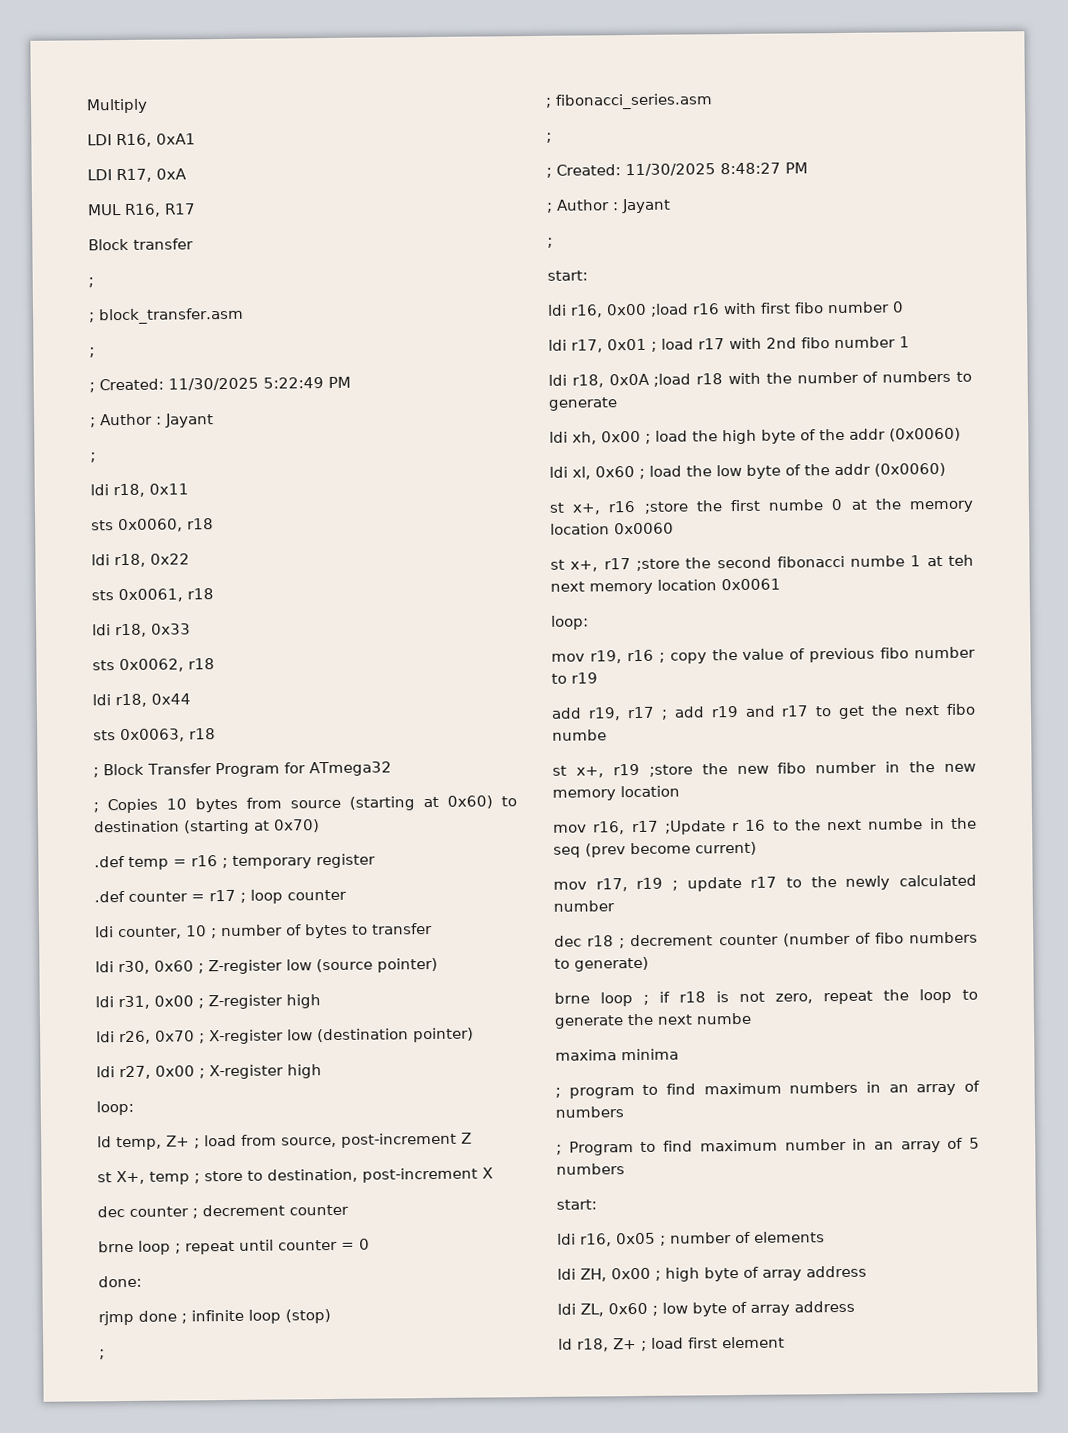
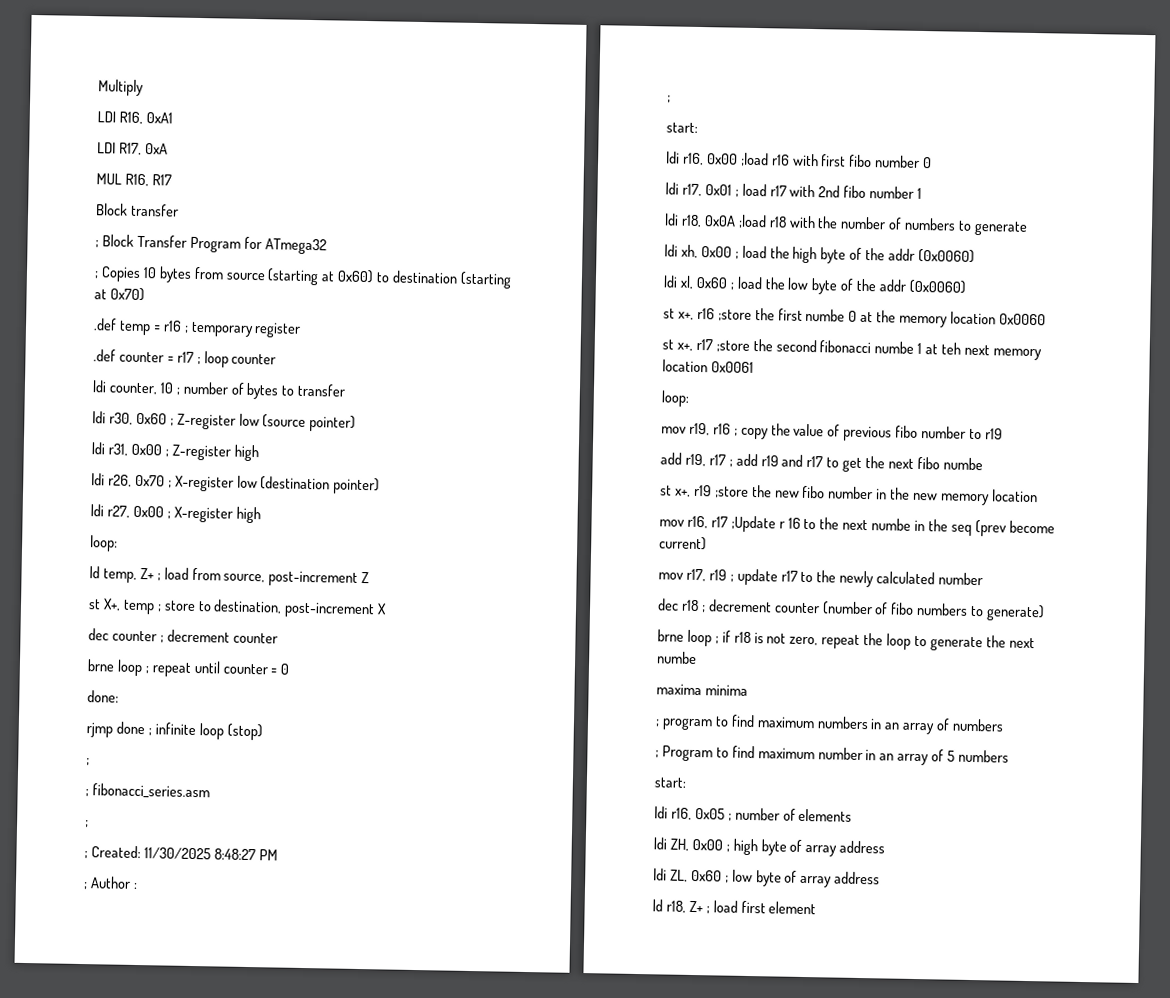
  Block transfer
- ;
- ; block_transfer.asm
- ;
- ; Created: 11/30/2025 5:22:49 PM
- ; Author : Jayant
- ;
- ldi r18, 0x11
- sts 0x0060, r18
- ldi r18, 0x22
- sts 0x0061, r18
- ldi r18, 0x33
- sts 0x0062, r18
- ldi r18, 0x44
- sts 0x0063, r18
  ; Created: 11/30/2025 8:48:27 PM
- ; Author : Jayant
+ ; Author :

